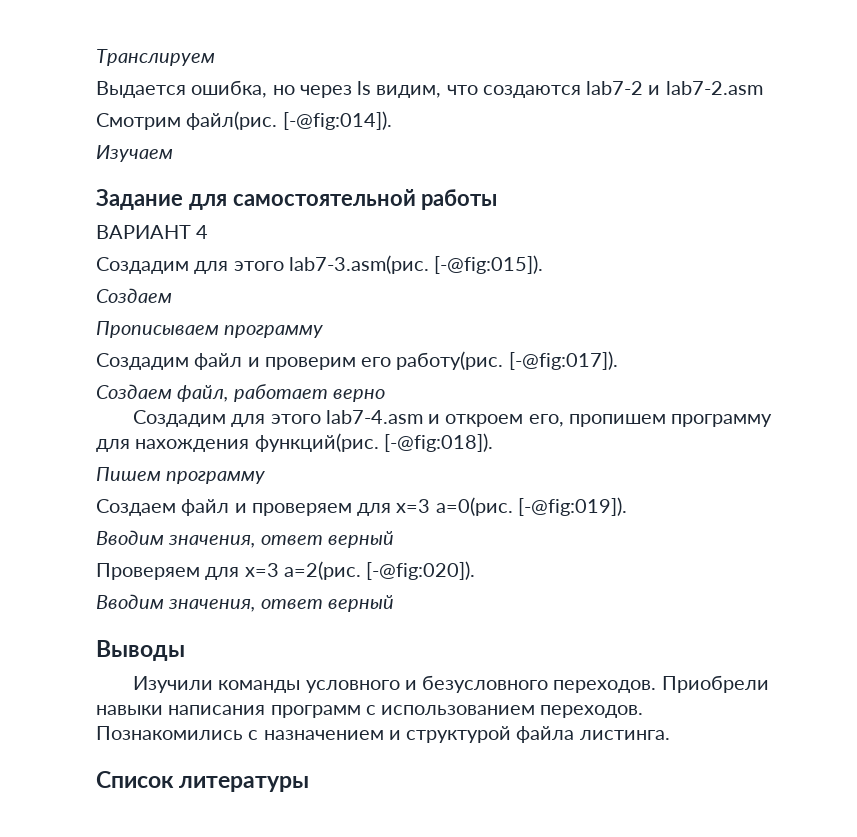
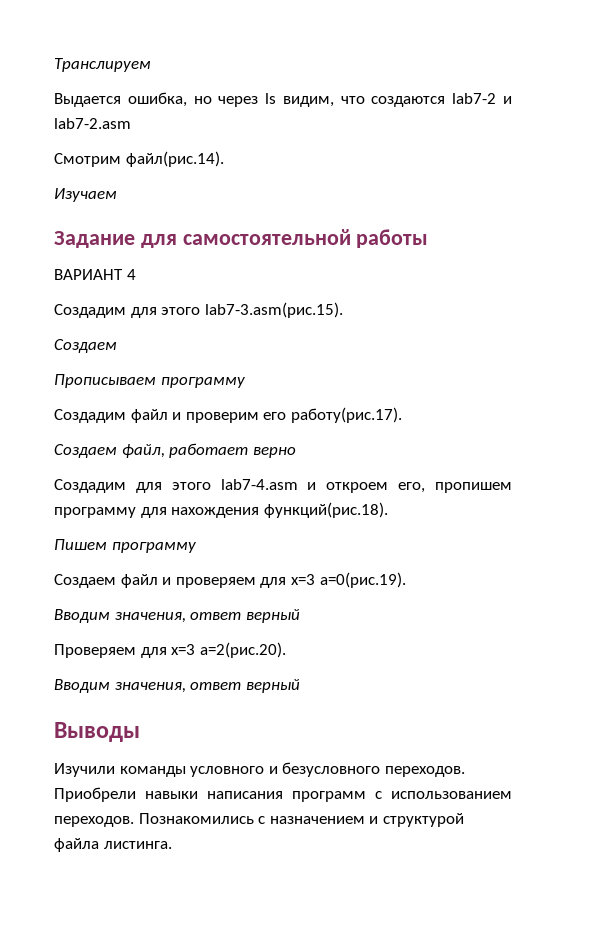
- Смотрим файл(рис. [-@fig:014]).
+ Смотрим файл(рис.14).
- Создадим для этого lab7-3.asm(рис. [-@fig:015]).
+ Создадим для этого lab7-3.asm(рис.15).
- Создадим файл и проверим его работу(рис. [-@fig:017]).
+ Создадим файл и проверим его работу(рис.17).
- Создадим для этого lab7-4.asm и откроем его, пропишем программу для нахождения функций(рис. [-@fig:018]).
+ Создадим для этого lab7-4.asm и откроем его, пропишем программу для нахождения функций(рис.18).
- Создаем файл и проверяем для х=3 а=0(рис. [-@fig:019]).
+ Создаем файл и проверяем для х=3 а=0(рис.19).
- Проверяем для х=3 а=2(рис. [-@fig:020]).
+ Проверяем для х=3 а=2(рис.20).
- Список литературы

